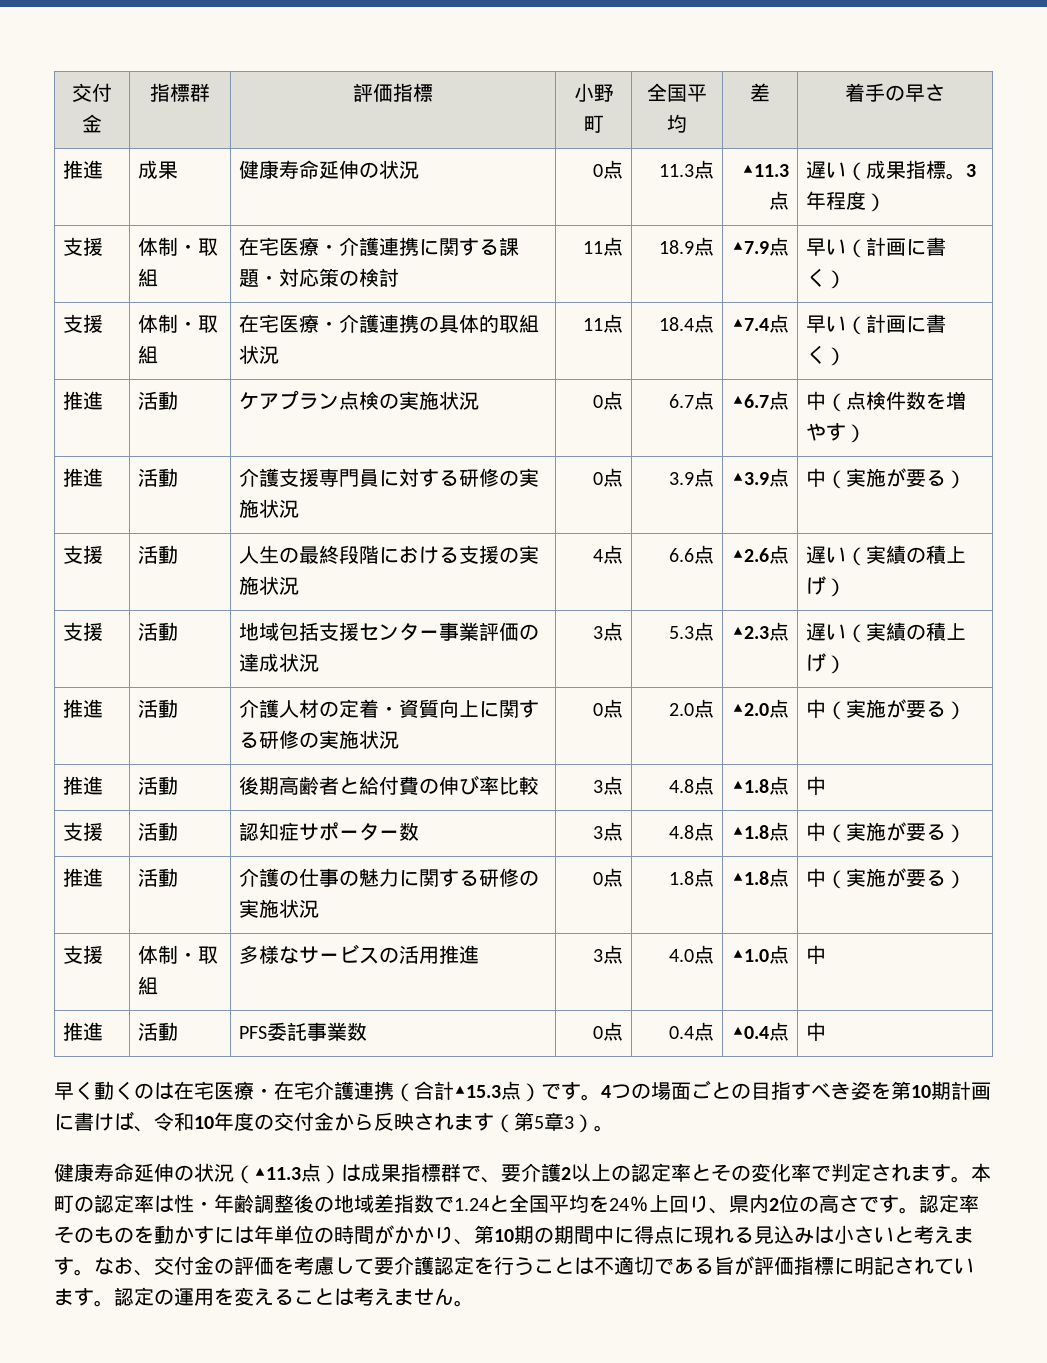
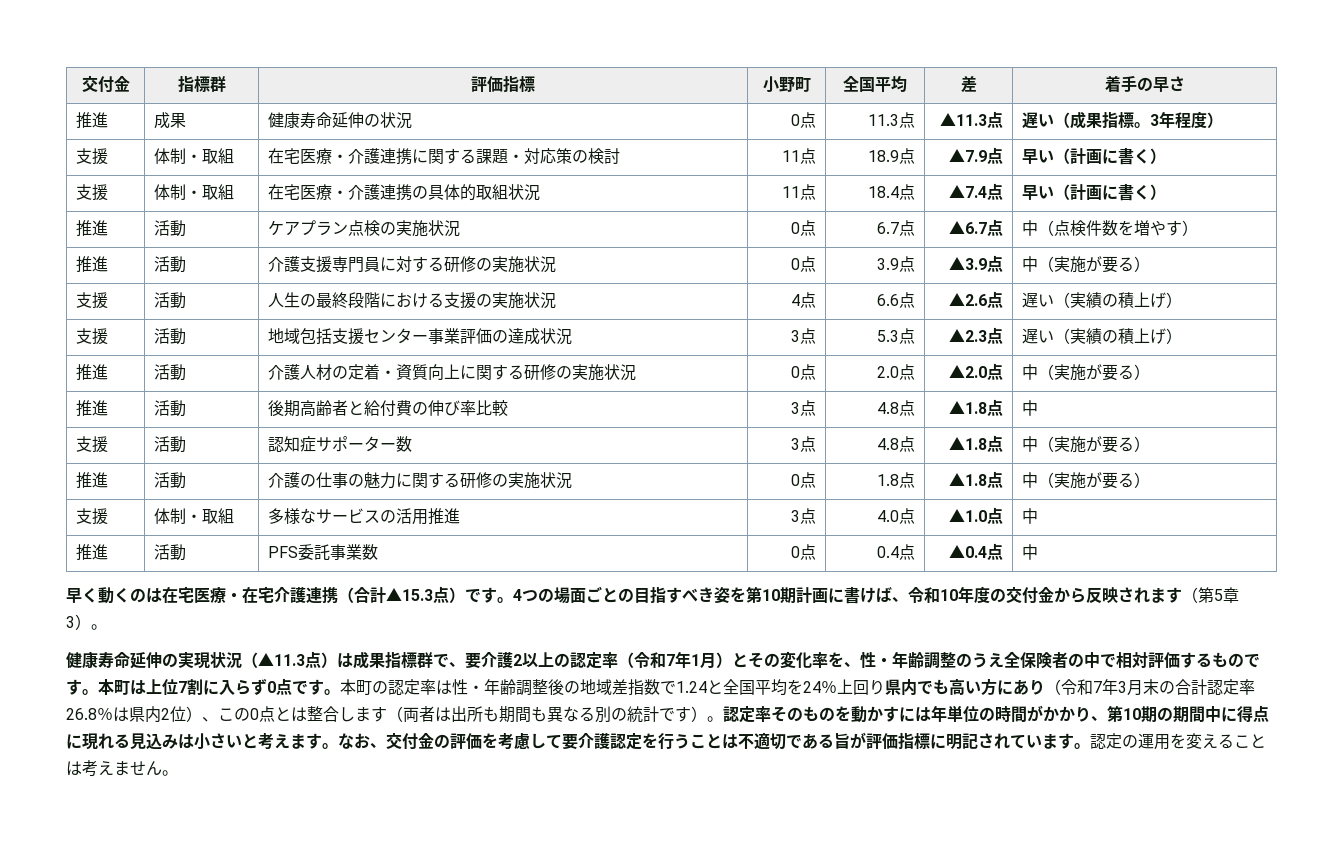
- 健康寿命延伸の状況（▲11.3点）は成果指標群で、要介護2以上の認定率とその変化率で判定されます。
+ 健康寿命延伸の実現状況（▲11.3点）は成果指標群で、要介護2以上の認定率（令和7年1月）とその変化率を、性・年齢調整のうえ全保険者の中で相対評価するものです。本町は上位7割に入らず0点です。
- 本町の認定率は性・年齢調整後の地域差指数で1.24と全国平均を24％上回り、県内2位の高さです。
+ 本町の認定率は性・年齢調整後の地域差指数で1.24と全国平均を24％上回り県内でも高い方にあり（令和7年3月末の合計認定率26.8％は県内2位）、この0点とは整合します（両者は出所も期間も異なる別の統計です）。

